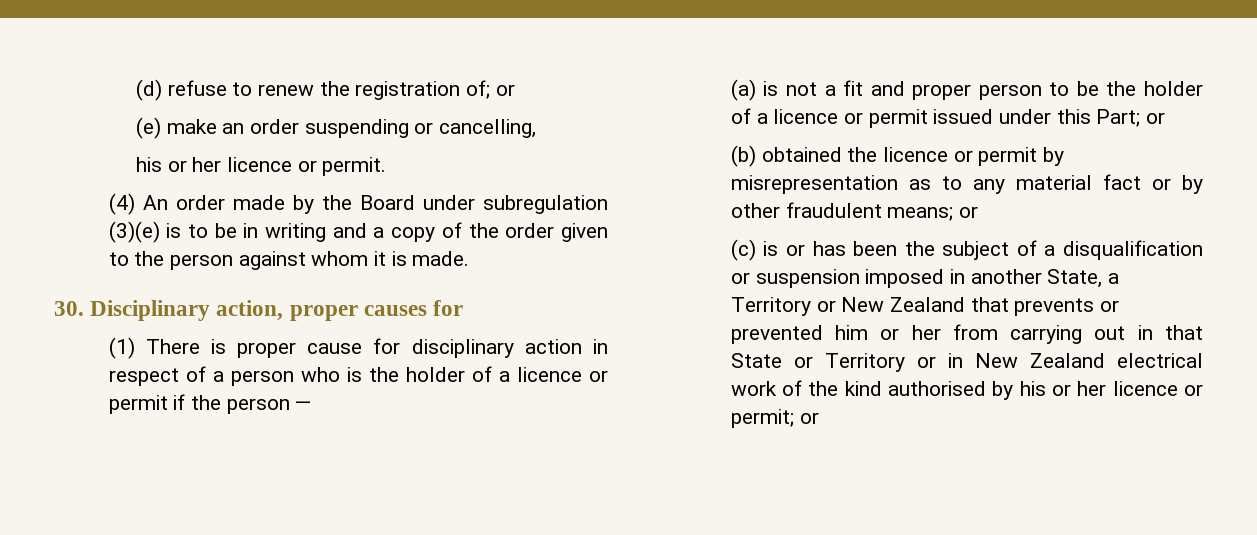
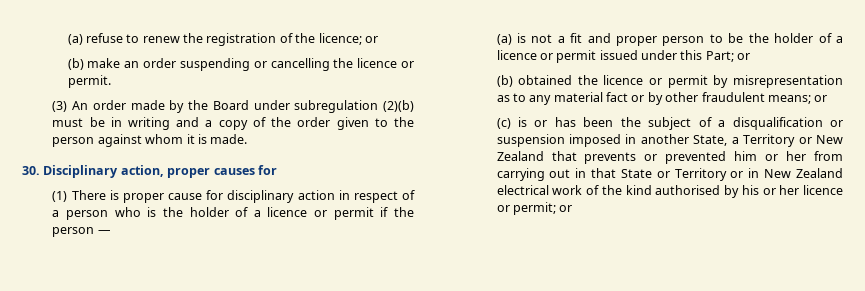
- (d) refuse to renew the registration of; or
- (e) make an order suspending or cancelling,
- his or her licence or permit.
+ (a) refuse to renew the registration of the licence; or
+ (b) make an order suspending or cancelling the licence or permit.
- (4) An order made by the Board under subregulation (3)(e) is to be in writing and a copy of the order given to the person against whom it is made.
+ (3) An order made by the Board under subregulation (2)(b) must be in writing and a copy of the order given to the person against whom it is made.

